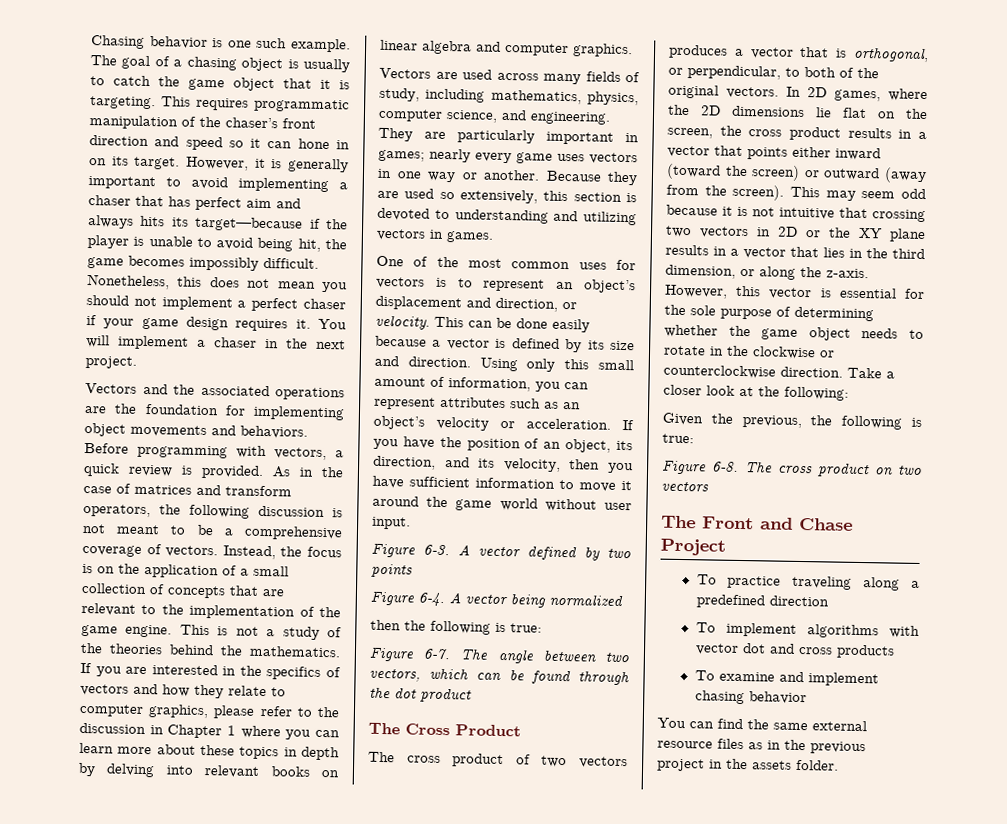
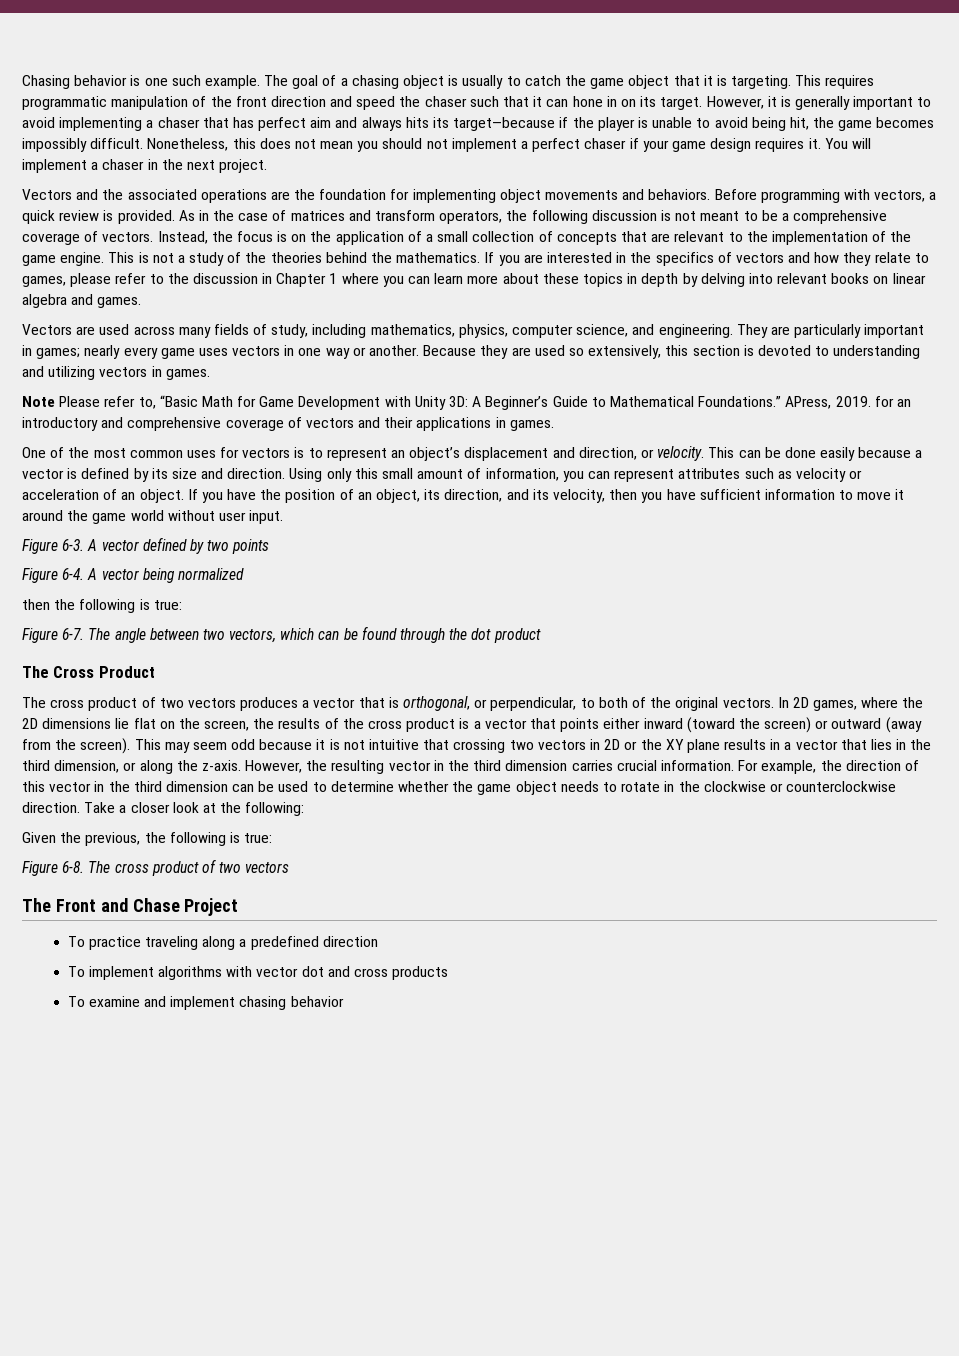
- This requires programmatic manipulation of the chaser’s front direction and speed so it can hone in on its target.
+ This requires programmatic manipulation of the front direction and speed the chaser such that it can hone in on its target.
- If you are interested in the specifics of vectors and how they relate to computer graphics, please refer to the discussion in Chapter 1 where you can learn more about these topics in depth by delving into relevant books on linear algebra and computer graphics.
+ If you are interested in the specifics of vectors and how they relate to games, please refer to the discussion in Chapter 1 where you can learn more about these topics in depth by delving into relevant books on linear algebra and games.
+ Note Please refer to, “Basic Math for Game Development with Unity 3D: A Beginner’s Guide to Mathematical Foundations.” APress, 2019. for an introductory and comprehensive coverage of vectors and their applications in games.
- Using only this small amount of information, you can represent attributes such as an object’s velocity or acceleration.
+ Using only this small amount of information, you can represent attributes such as velocity or acceleration of an object.
- In 2D games, where the 2D dimensions lie flat on the screen, the cross product results in a vector that points either inward (toward the screen) or outward (away from the screen).
+ In 2D games, where the 2D dimensions lie flat on the screen, the results of the cross product is a vector that points either inward (toward the screen) or outward (away from the screen).
- However, this vector is essential for the sole purpose of determining whether the game object needs to rotate in the clockwise or counterclockwise direction.
+ However, the resulting vector in the third dimension carries crucial information. For example, the direction of this vector in the third dimension can be used to determine whether the game object needs to rotate in the clockwise or counterclockwise direction.
- Figure 6-8. The cross product on two vectors
+ Figure 6-8. The cross product of two vectors
- You can find the same external resource files as in the previous project in the assets folder.

